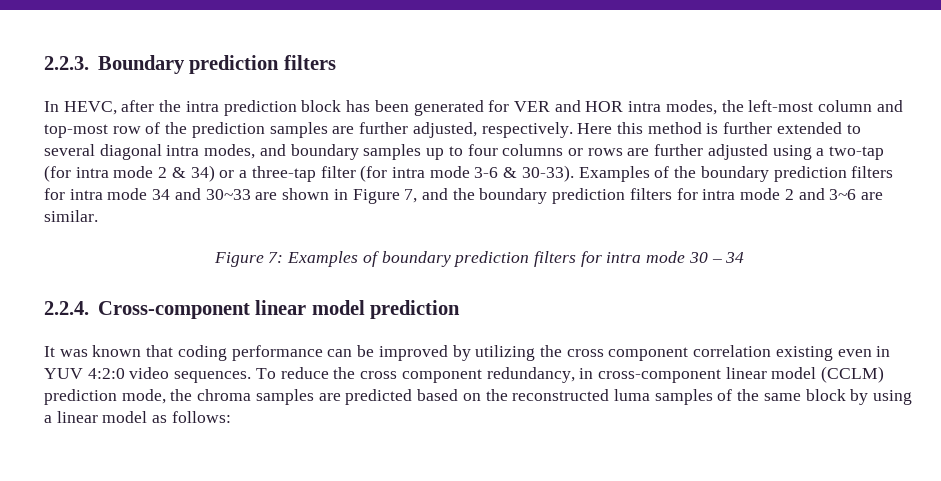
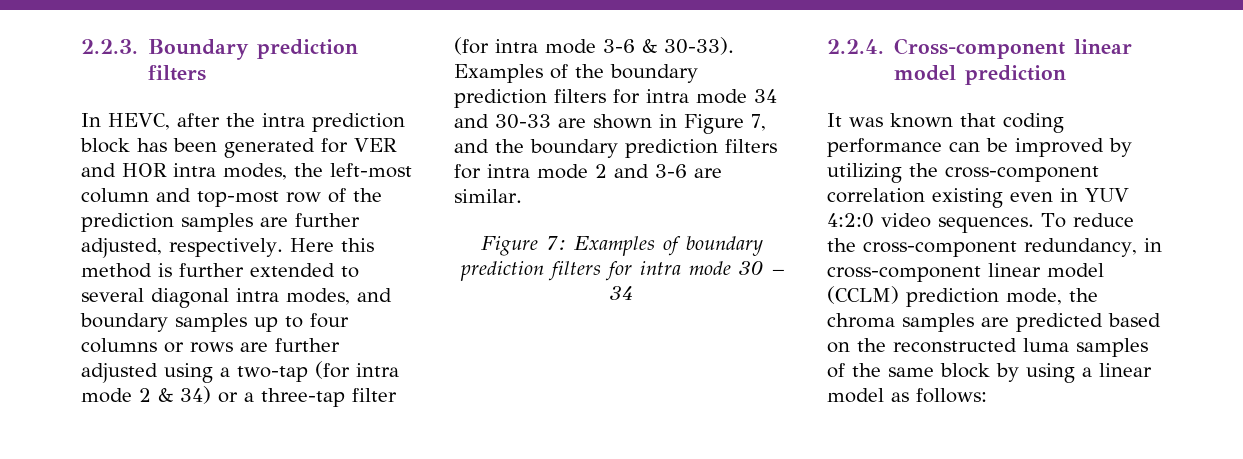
- Examples of the boundary prediction filters for intra mode 34 and 30~33 are shown in Figure 7, and the boundary prediction filters for intra mode 2 and 3~6 are similar.
+ Examples of the boundary prediction filters for intra mode 34 and 30-33 are shown in Figure 7, and the boundary prediction filters for intra mode 2 and 3-6 are similar.
- It was known that coding performance can be improved by utilizing the cross component correlation existing even in YUV 4:2:0 video sequences.
+ It was known that coding performance can be improved by utilizing the cross-component correlation existing even in YUV 4:2:0 video sequences.
- To reduce the cross component redundancy, in cross-component linear model (CCLM) prediction mode, the chroma samples are predicted based on the reconstructed luma samples of the same block by using a linear model as follows:
+ To reduce the cross-component redundancy, in cross-component linear model (CCLM) prediction mode, the chroma samples are predicted based on the reconstructed luma samples of the same block by using a linear model as follows:

